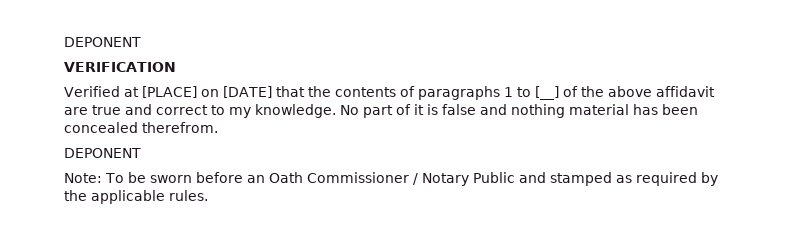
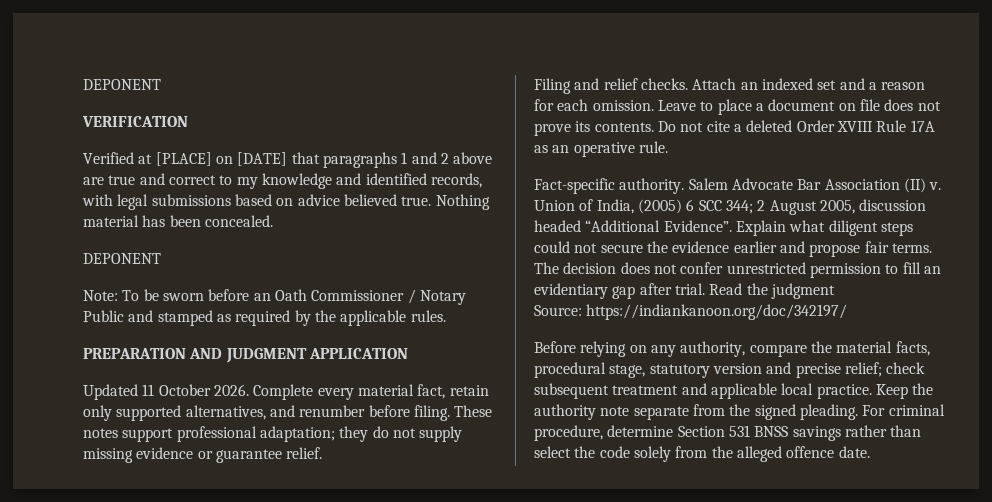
- Verified at [PLACE] on [DATE] that the contents of paragraphs 1 to [__] of the above affidavit are true and correct to my knowledge. No part of it is false and nothing material has been concealed therefrom.
+ Verified at [PLACE] on [DATE] that paragraphs 1 and 2 above are true and correct to my knowledge and identified records, with legal submissions based on advice believed true. Nothing material has been concealed.
+ PREPARATION AND JUDGMENT APPLICATION
+ Updated 11 October 2026. Complete every material fact, retain only supported alternatives, and renumber before filing. These notes support professional adaptation; they do not supply missing evidence or guarantee relief.
+ Filing and relief checks. Attach an indexed set and a reason for each omission. Leave to place a document on file does not prove its contents. Do not cite a deleted Order XVIII Rule 17A as an operative rule.
+ Fact-specific authority. Salem Advocate Bar Association (II) v. Union of India, (2005) 6 SCC 344; 2 August 2005, discussion headed “Additional Evidence”. Explain what diligent steps could not secure the evidence earlier and propose fair terms. The decision does not confer unrestricted permission to fill an evidentiary gap after trial. Read the judgment
+ Source: https://indiankanoon.org/doc/342197/
+ Before relying on any authority, compare the material facts, procedural stage, statutory version and precise relief; check subsequent treatment and applicable local practice. Keep the authority note separate from the signed pleading. For criminal procedure, determine Section 531 BNSS savings rather than select the code solely from the alleged offence date.

